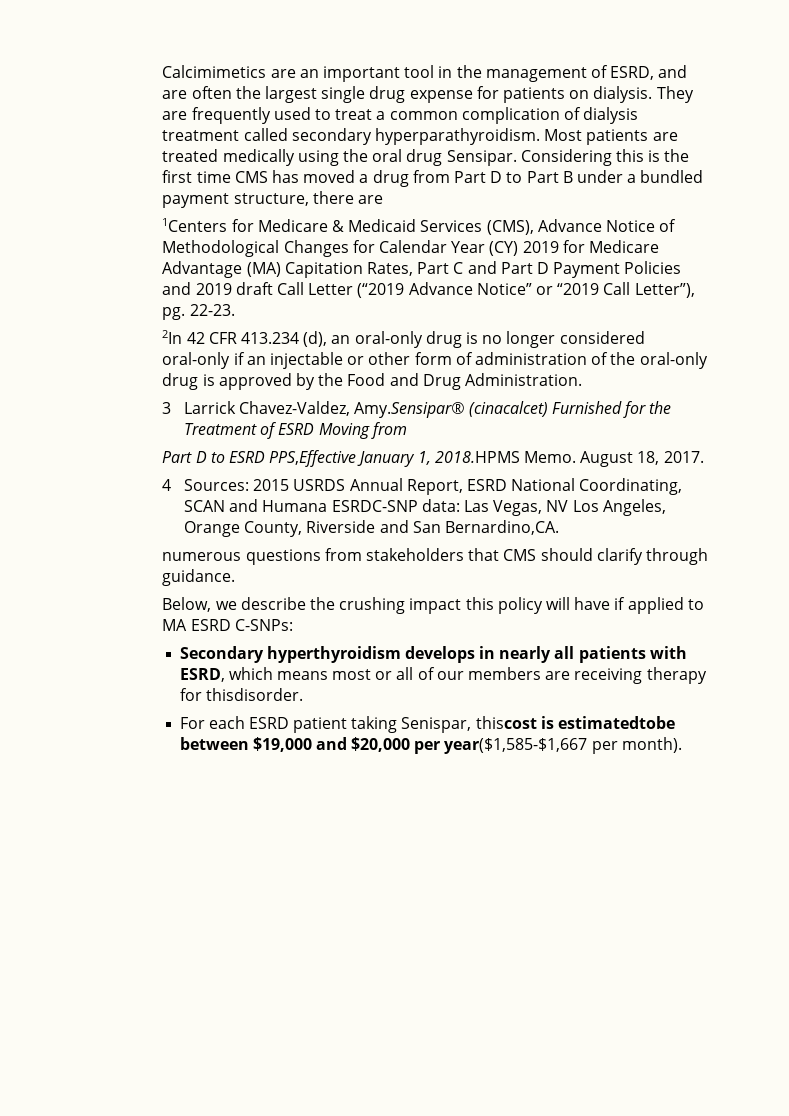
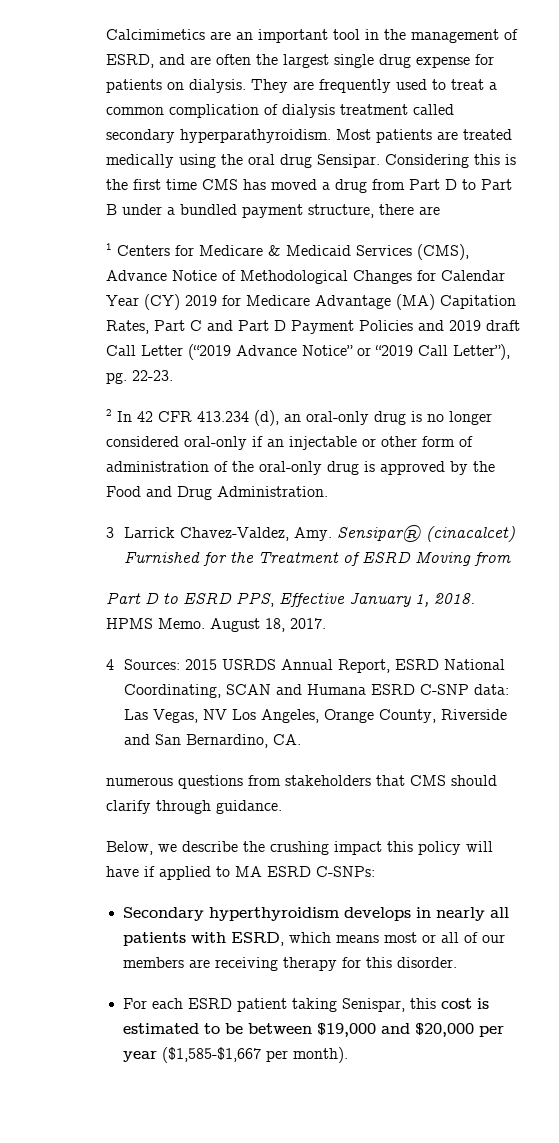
- 1Centers for Medicare & Medicaid Services (CMS), Advance Notice of Methodological Changes for Calendar Year (CY) 2019 for Medicare Advantage (MA) Capitation Rates, Part C and Part D Payment Policies and 2019 draft Call Letter (“2019 Advance Notice” or “2019 Call Letter”), pg.
+ 1 Centers for Medicare & Medicaid Services (CMS), Advance Notice of Methodological Changes for Calendar Year (CY) 2019 for Medicare Advantage (MA) Capitation Rates, Part C and Part D Payment Policies and 2019 draft Call Letter (“2019 Advance Notice” or “2019 Call Letter”), pg.
- 2In 42 CFR 413.234 (d), an oral-only drug is no longer considered oral-only if an injectable or other form of administration of the oral-only drug is approved by the Food and Drug Administration.
+ 2 In 42 CFR 413.234 (d), an oral-only drug is no longer considered oral-only if an injectable or other form of administration of the oral-only drug is approved by the Food and Drug Administration.
- 3 Larrick Chavez-Valdez, Amy.Sensipar® (cinacalcet) Furnished for the Treatment of ESRD Moving from
+ 3 Larrick Chavez-Valdez, Amy. Sensipar® (cinacalcet) Furnished for the Treatment of ESRD Moving from
- Part D to ESRD PPS,Effective January 1, 2018.HPMS Memo.
+ Part D to ESRD PPS, Effective January 1, 2018. HPMS Memo.
- 4 Sources: 2015 USRDS Annual Report, ESRD National Coordinating, SCAN and Humana ESRDC-SNP data: Las Vegas, NV Los Angeles, Orange County, Riverside and San Bernardino,CA.
+ 4 Sources: 2015 USRDS Annual Report, ESRD National Coordinating, SCAN and Humana ESRD C-SNP data: Las Vegas, NV Los Angeles, Orange County, Riverside and San Bernardino, CA.
- Secondary hyperthyroidism develops in nearly all patients with ESRD, which means most or all of our members are receiving therapy for thisdisorder.
+ Secondary hyperthyroidism develops in nearly all patients with ESRD, which means most or all of our members are receiving therapy for this disorder.
- For each ESRD patient taking Senispar, thiscost is estimatedtobe between $19,000 and $20,000 per year($1,585-$1,667 per month).
+ For each ESRD patient taking Senispar, this cost is estimated to be between $19,000 and $20,000 per year ($1,585-$1,667 per month).

